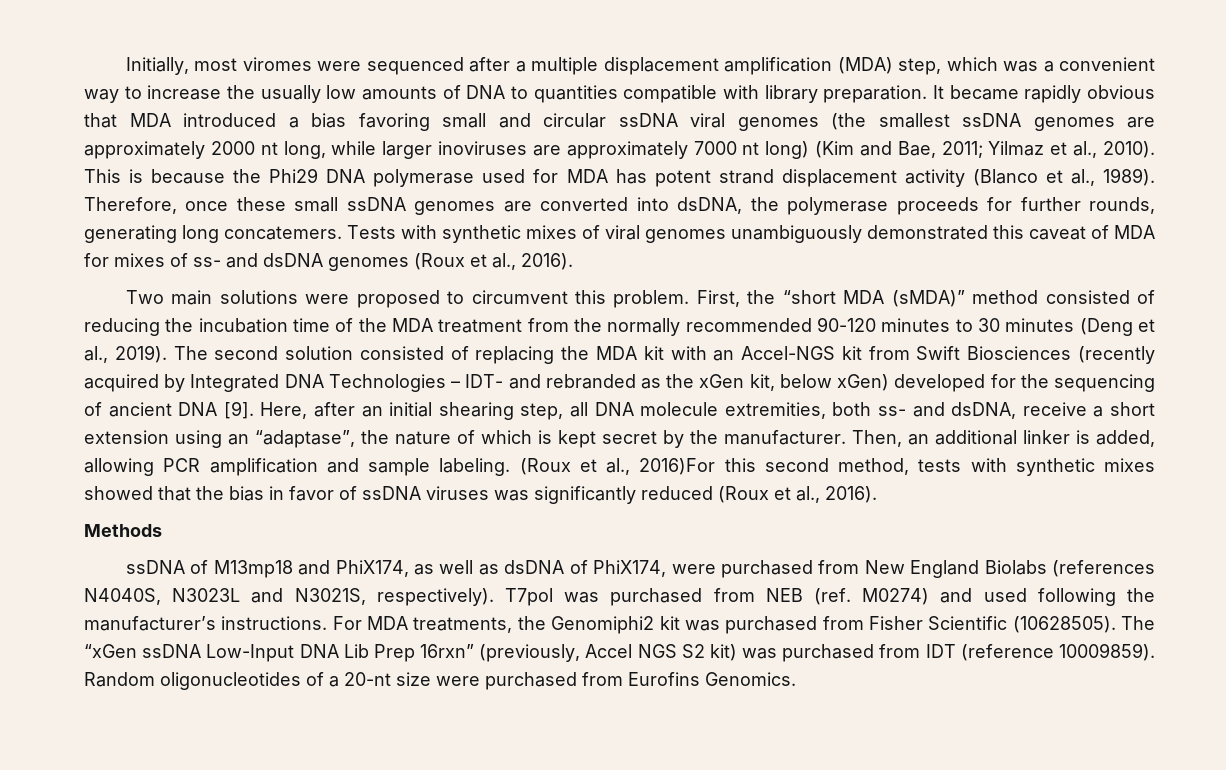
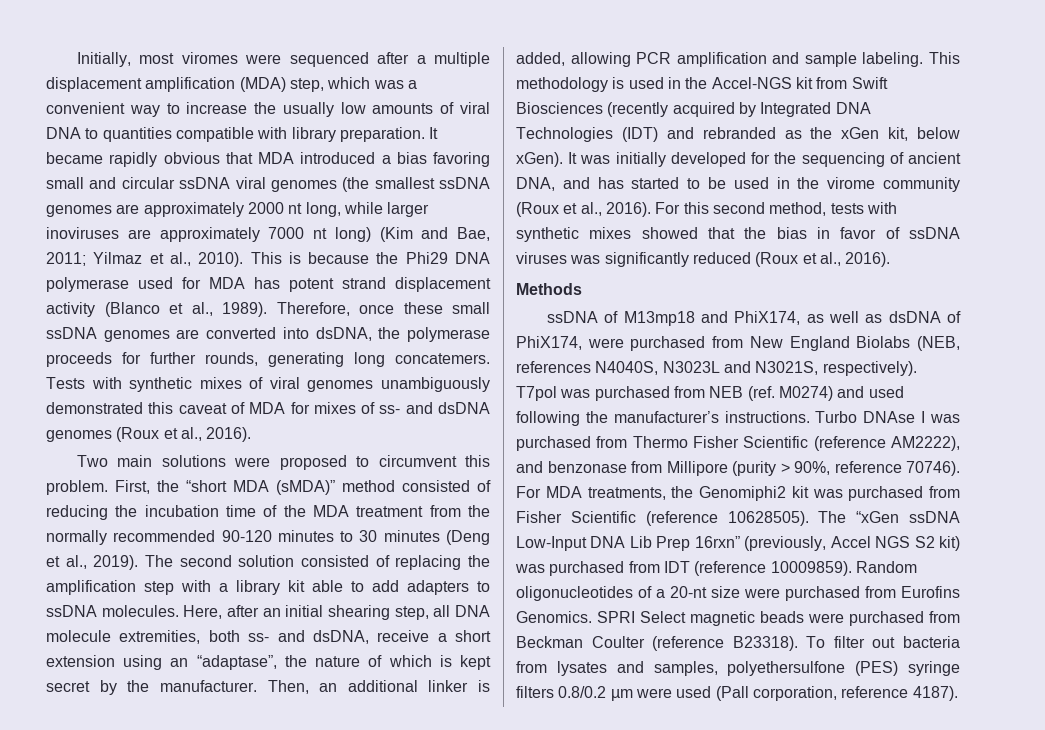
- Initially, most viromes were sequenced after a multiple displacement amplification (MDA) step, which was a convenient way to increase the usually low amounts of DNA to quantities compatible with library preparation.
+ Initially, most viromes were sequenced after a multiple displacement amplification (MDA) step, which was a convenient way to increase the usually low amounts of viral DNA to quantities compatible with library preparation.
- The second solution consisted of replacing the MDA kit with an Accel-NGS kit from Swift Biosciences (recently acquired by Integrated DNA Technologies – IDT- and rebranded as the xGen kit, below xGen) developed for the sequencing of ancient DNA [9].
+ The second solution consisted of replacing the amplification step with a library kit able to add adapters to ssDNA molecules.
- (Roux et al., 2016)For this second method, tests with synthetic mixes showed that the bias in favor of ssDNA viruses was significantly reduced (Roux et al., 2016).
+ This methodology is used in the Accel-NGS kit from Swift Biosciences (recently acquired by Integrated DNA Technologies (IDT) and rebranded as the xGen kit, below xGen). It was initially developed for the sequencing of ancient DNA, and has started to be used in the virome community (Roux et al., 2016). For this second method, tests with synthetic mixes showed that the bias in favor of ssDNA viruses was significantly reduced (Roux et al., 2016).
- ssDNA of M13mp18 and PhiX174, as well as dsDNA of PhiX174, were purchased from New England Biolabs (references N4040S, N3023L and N3021S, respectively).
+ ssDNA of M13mp18 and PhiX174, as well as dsDNA of PhiX174, were purchased from New England Biolabs (NEB, references N4040S, N3023L and N3021S, respectively).
+ Turbo DNAse I was purchased from Thermo Fisher Scientific (reference AM2222), and benzonase from Millipore (purity > 90%, reference 70746).
- For MDA treatments, the Genomiphi2 kit was purchased from Fisher Scientific (10628505).
+ For MDA treatments, the Genomiphi2 kit was purchased from Fisher Scientific (reference 10628505).
+ SPRI Select magnetic beads were purchased from Beckman Coulter (reference B23318). To filter out bacteria from lysates and samples, polyethersulfone (PES) syringe filters 0.8/0.2 µm were used (Pall corporation, reference 4187).

